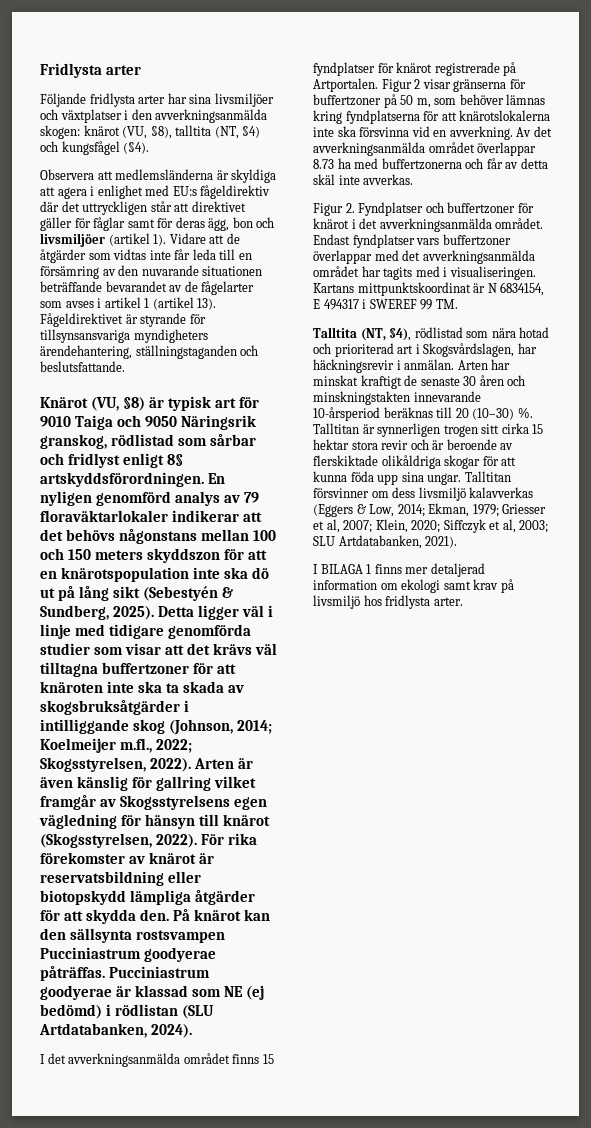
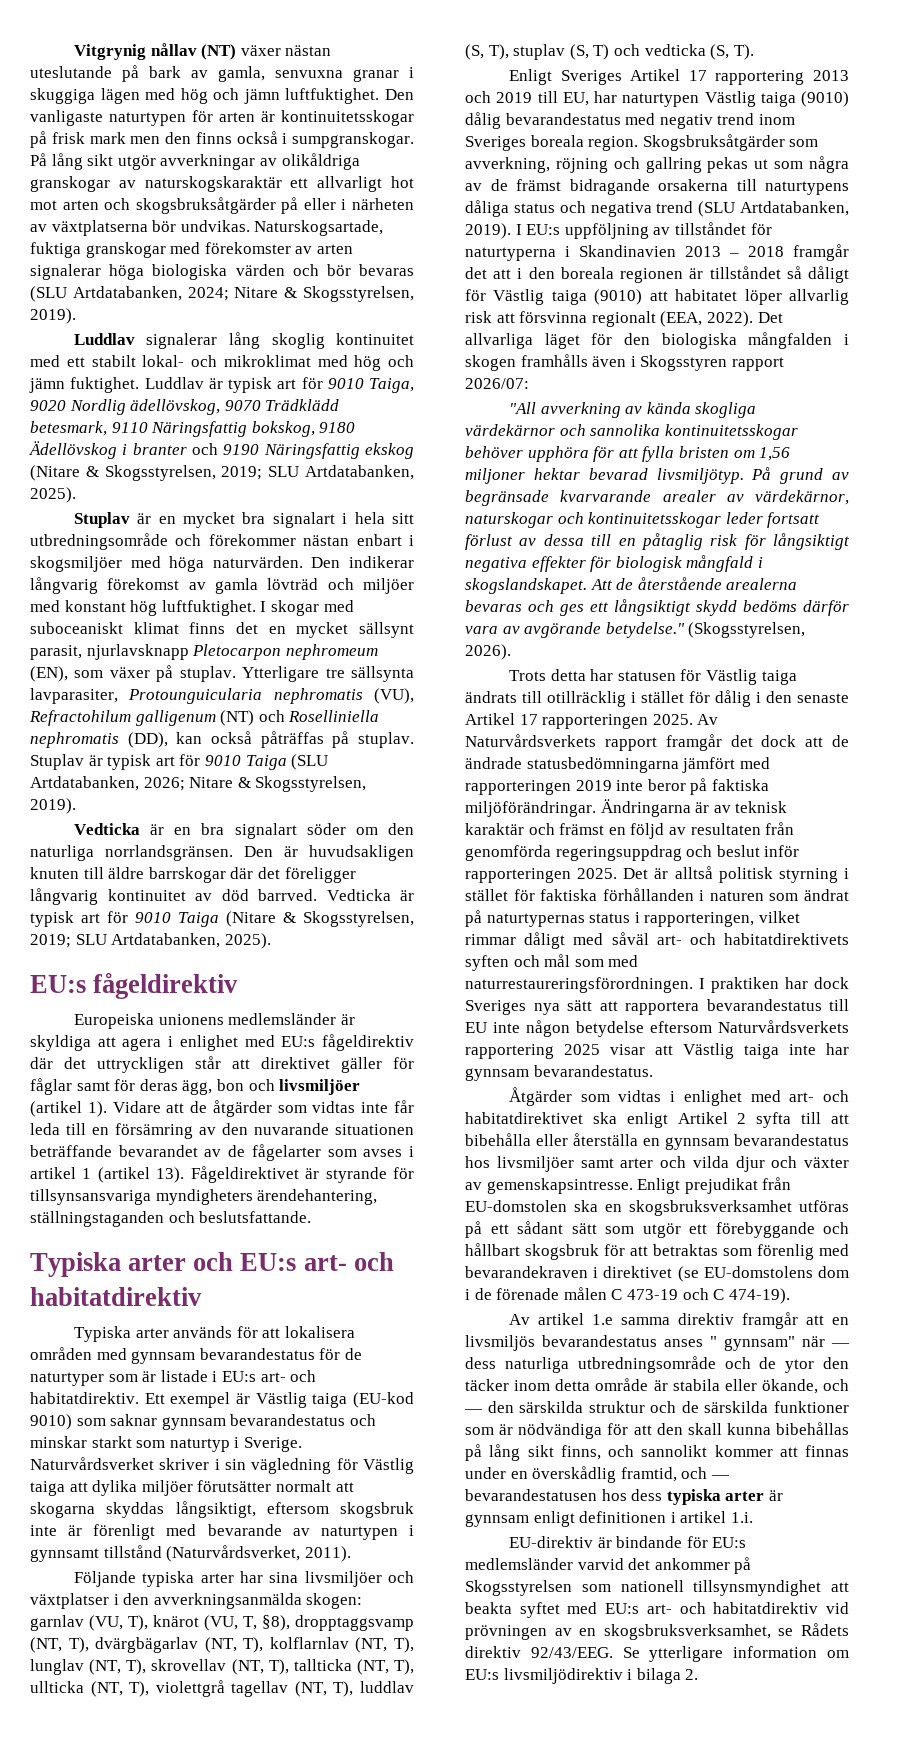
- Fridlysta arter
- Följande fridlysta arter har sina livsmiljöer och växtplatser i den avverkningsanmälda skogen: knärot (VU, §8), talltita (NT, §4) och kungsfågel (§4).
- Observera att medlemsländerna är skyldiga att agera i enlighet med EU:s fågeldirektiv där det uttryckligen står att direktivet gäller för fåglar samt för deras ägg, bon och livsmiljöer (artikel 1).
+ Vitgrynig nållav (NT) växer nästan uteslutande på bark av gamla, senvuxna granar i skuggiga lägen med hög och jämn luftfuktighet. Den vanligaste naturtypen för arten är kontinuitetsskogar på frisk mark men den finns också i sumpgranskogar. På lång sikt utgör avverkningar av olikåldriga granskogar av naturskogskaraktär ett allvarligt hot mot arten och skogsbruksåtgärder på eller i närheten av växtplatserna bör undvikas. Naturskogsartade, fuktiga granskogar med förekomster av arten signalerar höga biologiska värden och bör bevaras (SLU Artdatabanken, 2024; Nitare & Skogsstyrelsen, 2019).
+ Luddlav signalerar lång skoglig kontinuitet med ett stabilt lokal- och mikroklimat med hög och jämn fuktighet. Luddlav är typisk art för 9010 Taiga, 9020 Nordlig ädellövskog, 9070 Trädklädd betesmark, 9110 Näringsfattig bokskog, 9180 Ädellövskog i branter och 9190 Näringsfattig ekskog (Nitare & Skogsstyrelsen, 2019; SLU Artdatabanken, 2025).
+ Stuplav är en mycket bra signalart i hela sitt utbredningsområde och förekommer nästan enbart i skogsmiljöer med höga naturvärden. Den indikerar långvarig förekomst av gamla lövträd och miljöer med konstant hög luftfuktighet. I skogar med suboceaniskt klimat finns det en mycket sällsynt parasit, njurlavsknapp Pletocarpon nephromeum (EN), som växer på stuplav. Ytterligare tre sällsynta lavparasiter, Protounguicularia nephromatis (VU), Refractohilum galligenum (NT) och Roselliniella nephromatis (DD), kan också påträffas på stuplav. Stuplav är typisk art för 9010 Taiga (SLU Artdatabanken, 2026; Nitare & Skogsstyrelsen, 2019).
+ Vedticka är en bra signalart söder om den naturliga norrlandsgränsen. Den är huvudsakligen knuten till äldre barrskogar där det föreligger långvarig kontinuitet av död barrved. Vedticka är typisk art för 9010 Taiga (Nitare & Skogsstyrelsen, 2019; SLU Artdatabanken, 2025).
+ EU:s fågeldirektiv
+ Europeiska unionens medlemsländer är skyldiga att agera i enlighet med EU:s fågeldirektiv där det uttryckligen står att direktivet gäller för fåglar samt för deras ägg, bon och livsmiljöer (artikel 1).
- Knärot (VU, §8) är typisk art för 9010 Taiga och 9050 Näringsrik granskog, rödlistad som sårbar och fridlyst enligt 8§ artskyddsförordningen. En nyligen genomförd analys av 79 floraväktarlokaler indikerar att det behövs någonstans mellan 100 och 150 meters skyddszon för att en knärotspopulation inte ska dö ut på lång sikt (Sebestyén & Sundberg, 2025). Detta ligger väl i linje med tidigare genomförda studier som visar att det krävs väl tilltagna buffertzoner för att knäroten inte ska ta skada av skogsbruksåtgärder i intilliggande skog (Johnson, 2014; Koelmeijer m.fl., 2022; Skogsstyrelsen, 2022). Arten är även känslig för gallring vilket framgår av Skogsstyrelsens egen vägledning för hänsyn till knärot (Skogsstyrelsen, 2022). För rika förekomster av knärot är reservatsbildning eller biotopskydd lämpliga åtgärder för att skydda den. På knärot kan den sällsynta rostsvampen Pucciniastrum goodyerae påträffas. Pucciniastrum goodyerae är klassad som NE (ej bedömd) i rödlistan (SLU Artdatabanken, 2024).
- I det avverkningsanmälda området finns 15 fyndplatser för knärot registrerade på Artportalen. Figur 2 visar gränserna för buffertzoner på 50 m, som behöver lämnas kring fyndplatserna för att knärotslokalerna inte ska försvinna vid en avverkning. Av det avverkningsanmälda området överlappar 8.73 ha med buffertzonerna och får av detta skäl inte avverkas.
- Figur 2. Fyndplatser och buffertzoner för knärot i det avverkningsanmälda området. Endast fyndplatser vars buffertzoner överlappar med det avverkningsanmälda området har tagits med i visualiseringen. Kartans mittpunktskoordinat är N 6834154, E 494317 i SWEREF 99 TM.
- Talltita (NT, §4), rödlistad som nära hotad och prioriterad art i Skogsvårdslagen, har häckningsrevir i anmälan. Arten har minskat kraftigt de senaste 30 åren och minskningstakten innevarande 10-årsperiod beräknas till 20 (10–30) %. Talltitan är synnerligen trogen sitt cirka 15 hektar stora revir och är beroende av flerskiktade olikåldriga skogar för att kunna föda upp sina ungar. Talltitan försvinner om dess livsmiljö kalavverkas (Eggers & Low, 2014; Ekman, 1979; Griesser et al, 2007; Klein, 2020; Siffczyk et al, 2003; SLU Artdatabanken, 2021).
- I BILAGA 1 finns mer detaljerad information om ekologi samt krav på livsmiljö hos fridlysta arter.
+ Typiska arter och EU:s art- och habitatdirektiv
+ Typiska arter används för att lokalisera områden med gynnsam bevarandestatus för de naturtyper som är listade i EU:s art- och habitatdirektiv. Ett exempel är Västlig taiga (EU-kod 9010) som saknar gynnsam bevarandestatus och minskar starkt som naturtyp i Sverige. Naturvårdsverket skriver i sin vägledning för Västlig taiga att dylika miljöer förutsätter normalt att skogarna skyddas långsiktigt, eftersom skogsbruk inte är förenligt med bevarande av naturtypen i gynnsamt tillstånd (Naturvårdsverket, 2011).
+ Följande typiska arter har sina livsmiljöer och växtplatser i den avverkningsanmälda skogen: garnlav (VU, T), knärot (VU, T, §8), dropptaggsvamp (NT, T), dvärgbägarlav (NT, T), kolflarnlav (NT, T), lunglav (NT, T), skrovellav (NT, T), tallticka (NT, T), ullticka (NT, T), violettgrå tagellav (NT, T), luddlav (S, T), stuplav (S, T) och vedticka (S, T).
+ Enligt Sveriges Artikel 17 rapportering 2013 och 2019 till EU, har naturtypen Västlig taiga (9010) dålig bevarandestatus med negativ trend inom Sveriges boreala region. Skogsbruksåtgärder som avverkning, röjning och gallring pekas ut som några av de främst bidragande orsakerna till naturtypens dåliga status och negativa trend (SLU Artdatabanken, 2019). I EU:s uppföljning av tillståndet för naturtyperna i Skandinavien 2013 – 2018 framgår det att i den boreala regionen är tillståndet så dåligt för Västlig taiga (9010) att habitatet löper allvarlig risk att försvinna regionalt (EEA, 2022). Det allvarliga läget för den biologiska mångfalden i skogen framhålls även i Skogsstyren rapport 2026/07:
+ "All avverkning av kända skogliga värdekärnor och sannolika kontinuitetsskogar behöver upphöra för att fylla bristen om 1,56 miljoner hektar bevarad livsmiljötyp. På grund av begränsade kvarvarande arealer av värdekärnor, naturskogar och kontinuitetsskogar leder fortsatt förlust av dessa till en påtaglig risk för långsiktigt negativa effekter för biologisk mångfald i skogslandskapet. Att de återstående arealerna bevaras och ges ett långsiktigt skydd bedöms därför vara av avgörande betydelse." (Skogsstyrelsen, 2026).
+ Trots detta har statusen för Västlig taiga ändrats till otillräcklig i stället för dålig i den senaste Artikel 17 rapporteringen 2025. Av Naturvårdsverkets rapport framgår det dock att de ändrade statusbedömningarna jämfört med rapporteringen 2019 inte beror på faktiska miljöförändringar. Ändringarna är av teknisk karaktär och främst en följd av resultaten från genomförda regeringsuppdrag och beslut inför rapporteringen 2025. Det är alltså politisk styrning i stället för faktiska förhållanden i naturen som ändrat på naturtypernas status i rapporteringen, vilket rimmar dåligt med såväl art- och habitatdirektivets syften och mål som med naturrestaureringsförordningen. I praktiken har dock Sveriges nya sätt att rapportera bevarandestatus till EU inte någon betydelse eftersom Naturvårdsverkets rapportering 2025 visar att Västlig taiga inte har gynnsam bevarandestatus.
+ Åtgärder som vidtas i enlighet med art- och habitatdirektivet ska enligt Artikel 2 syfta till att bibehålla eller återställa en gynnsam bevarandestatus hos livsmiljöer samt arter och vilda djur och växter av gemenskapsintresse. Enligt prejudikat från EU-domstolen ska en skogsbruksverksamhet utföras på ett sådant sätt som utgör ett förebyggande och hållbart skogsbruk för att betraktas som förenlig med bevarandekraven i direktivet (se EU-domstolens dom i de förenade målen C 473-19 och C 474-19).
+ Av artikel 1.e samma direktiv framgår att en livsmiljös bevarandestatus anses " gynnsam" när — dess naturliga utbredningsområde och de ytor den täcker inom detta område är stabila eller ökande, och — den särskilda struktur och de särskilda funktioner som är nödvändiga för att den skall kunna bibehållas på lång sikt finns, och sannolikt kommer att finnas under en överskådlig framtid, och — bevarandestatusen hos dess typiska arter är gynnsam enligt definitionen i artikel 1.i.
+ EU-direktiv är bindande för EU:s medlemsländer varvid det ankommer på Skogsstyrelsen som nationell tillsynsmyndighet att beakta syftet med EU:s art- och habitatdirektiv vid prövningen av en skogsbruksverksamhet, se Rådets direktiv 92/43/EEG. Se ytterligare information om EU:s livsmiljödirektiv i bilaga 2.

